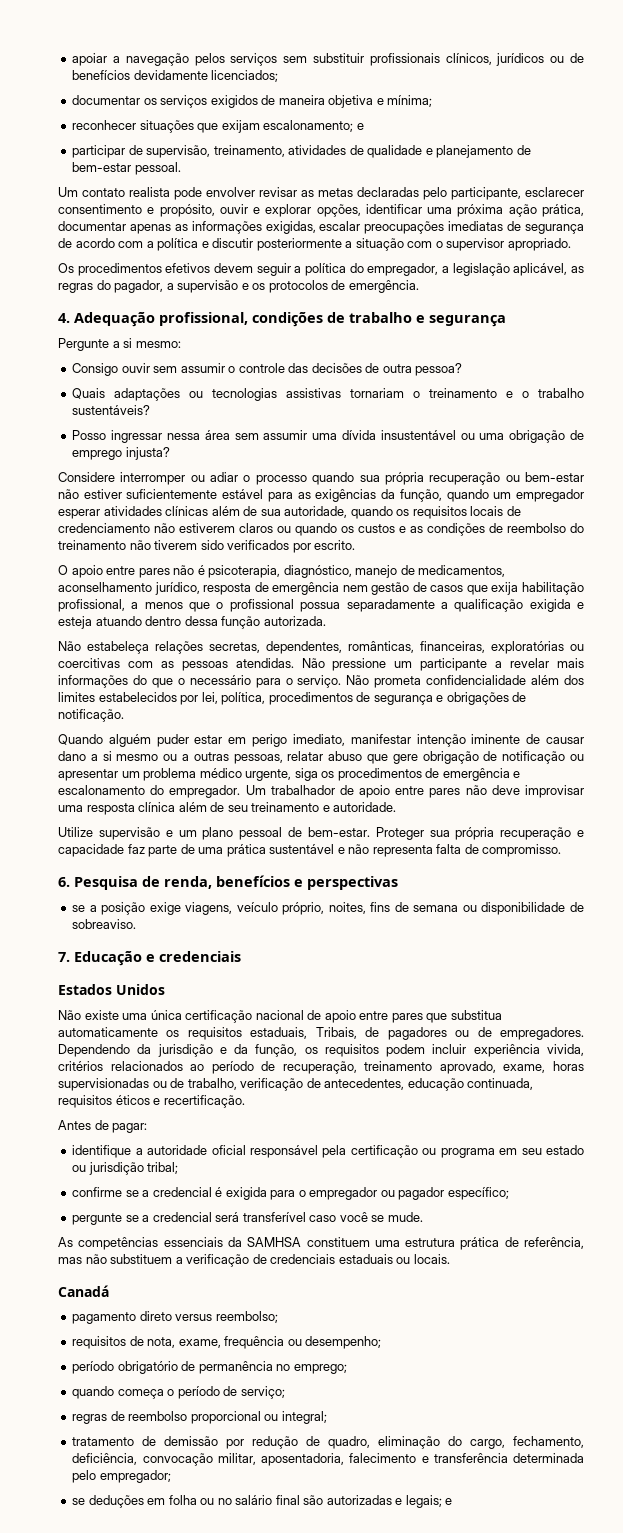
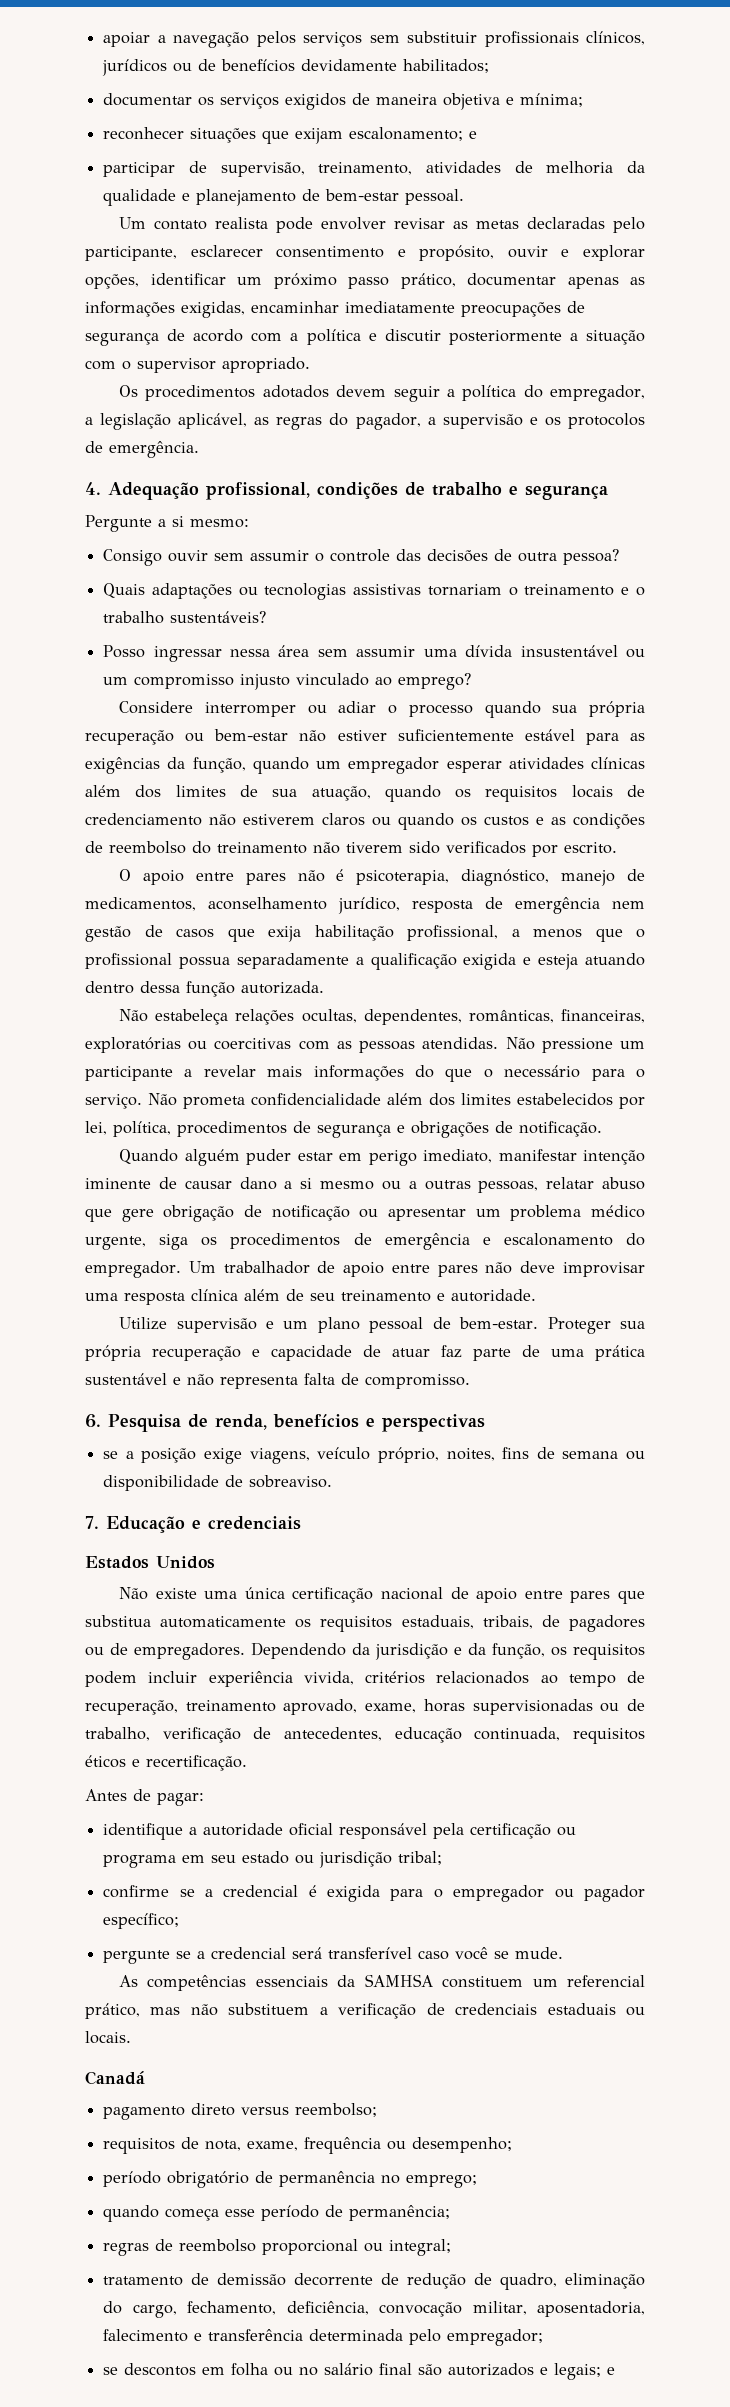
- apoiar a navegação pelos serviços sem substituir profissionais clínicos, jurídicos ou de benefícios devidamente licenciados;
+ apoiar a navegação pelos serviços sem substituir profissionais clínicos, jurídicos ou de benefícios devidamente habilitados;
- participar de supervisão, treinamento, atividades de qualidade e planejamento de bem-estar pessoal.
+ participar de supervisão, treinamento, atividades de melhoria da qualidade e planejamento de bem-estar pessoal.
- Um contato realista pode envolver revisar as metas declaradas pelo participante, esclarecer consentimento e propósito, ouvir e explorar opções, identificar uma próxima ação prática, documentar apenas as informações exigidas, escalar preocupações imediatas de segurança de acordo com a política e discutir posteriormente a situação com o supervisor apropriado.
+ Um contato realista pode envolver revisar as metas declaradas pelo participante, esclarecer consentimento e propósito, ouvir e explorar opções, identificar um próximo passo prático, documentar apenas as informações exigidas, encaminhar imediatamente preocupações de segurança de acordo com a política e discutir posteriormente a situação com o supervisor apropriado.
- Os procedimentos efetivos devem seguir a política do empregador, a legislação aplicável, as regras do pagador, a supervisão e os protocolos de emergência.
+ Os procedimentos adotados devem seguir a política do empregador, a legislação aplicável, as regras do pagador, a supervisão e os protocolos de emergência.
- Posso ingressar nessa área sem assumir uma dívida insustentável ou uma obrigação de emprego injusta?
+ Posso ingressar nessa área sem assumir uma dívida insustentável ou um compromisso injusto vinculado ao emprego?
- Considere interromper ou adiar o processo quando sua própria recuperação ou bem-estar não estiver suficientemente estável para as exigências da função, quando um empregador esperar atividades clínicas além de sua autoridade, quando os requisitos locais de credenciamento não estiverem claros ou quando os custos e as condições de reembolso do treinamento não tiverem sido verificados por escrito.
+ Considere interromper ou adiar o processo quando sua própria recuperação ou bem-estar não estiver suficientemente estável para as exigências da função, quando um empregador esperar atividades clínicas além dos limites de sua atuação, quando os requisitos locais de credenciamento não estiverem claros ou quando os custos e as condições de reembolso do treinamento não tiverem sido verificados por escrito.
- Não estabeleça relações secretas, dependentes, românticas, financeiras, exploratórias ou coercitivas com as pessoas atendidas.
+ Não estabeleça relações ocultas, dependentes, românticas, financeiras, exploratórias ou coercitivas com as pessoas atendidas.
- Proteger sua própria recuperação e capacidade faz parte de uma prática sustentável e não representa falta de compromisso.
+ Proteger sua própria recuperação e capacidade de atuar faz parte de uma prática sustentável e não representa falta de compromisso.
- Não existe uma única certificação nacional de apoio entre pares que substitua automaticamente os requisitos estaduais, Tribais, de pagadores ou de empregadores.
+ Não existe uma única certificação nacional de apoio entre pares que substitua automaticamente os requisitos estaduais, tribais, de pagadores ou de empregadores.
- Dependendo da jurisdição e da função, os requisitos podem incluir experiência vivida, critérios relacionados ao período de recuperação, treinamento aprovado, exame, horas supervisionadas ou de trabalho, verificação de antecedentes, educação continuada, requisitos éticos e recertificação.
+ Dependendo da jurisdição e da função, os requisitos podem incluir experiência vivida, critérios relacionados ao tempo de recuperação, treinamento aprovado, exame, horas supervisionadas ou de trabalho, verificação de antecedentes, educação continuada, requisitos éticos e recertificação.
- As competências essenciais da SAMHSA constituem uma estrutura prática de referência, mas não substituem a verificação de credenciais estaduais ou locais.
+ As competências essenciais da SAMHSA constituem um referencial prático, mas não substituem a verificação de credenciais estaduais ou locais.
- quando começa o período de serviço;
+ quando começa esse período de permanência;
- tratamento de demissão por redução de quadro, eliminação do cargo, fechamento, deficiência, convocação militar, aposentadoria, falecimento e transferência determinada pelo empregador;
+ tratamento de demissão decorrente de redução de quadro, eliminação do cargo, fechamento, deficiência, convocação militar, aposentadoria, falecimento e transferência determinada pelo empregador;
- se deduções em folha ou no salário final são autorizadas e legais; e
+ se descontos em folha ou no salário final são autorizados e legais; e

